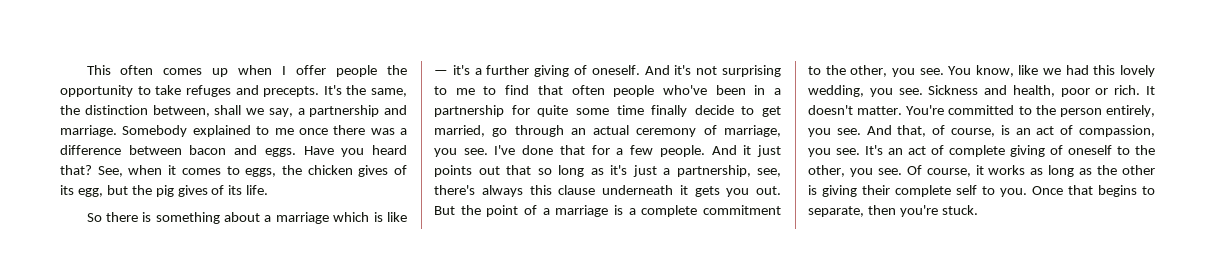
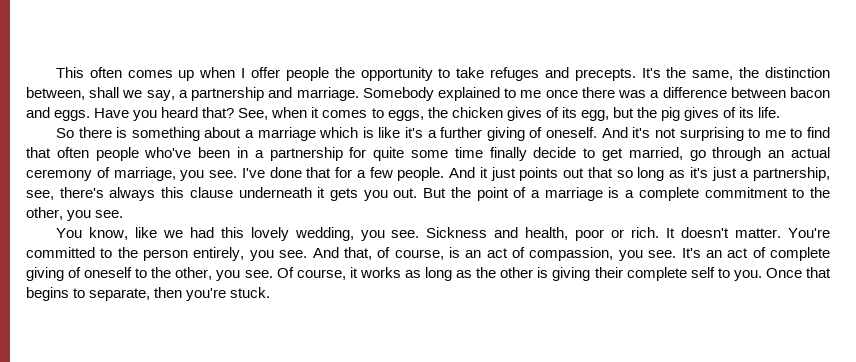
- So there is something about a marriage which is like — it's a further giving of oneself.
+ So there is something about a marriage which is like it's a further giving of oneself.
- But the point of a marriage is a complete commitment to the other, you see. You know, like we had this lovely wedding, you see.
+ But the point of a marriage is a complete commitment to the other, you see.
+ You know, like we had this lovely wedding, you see.

